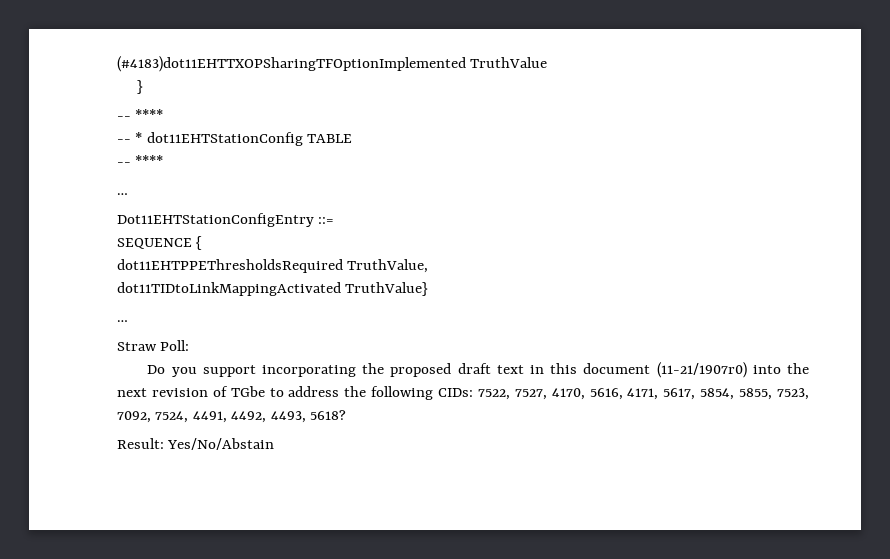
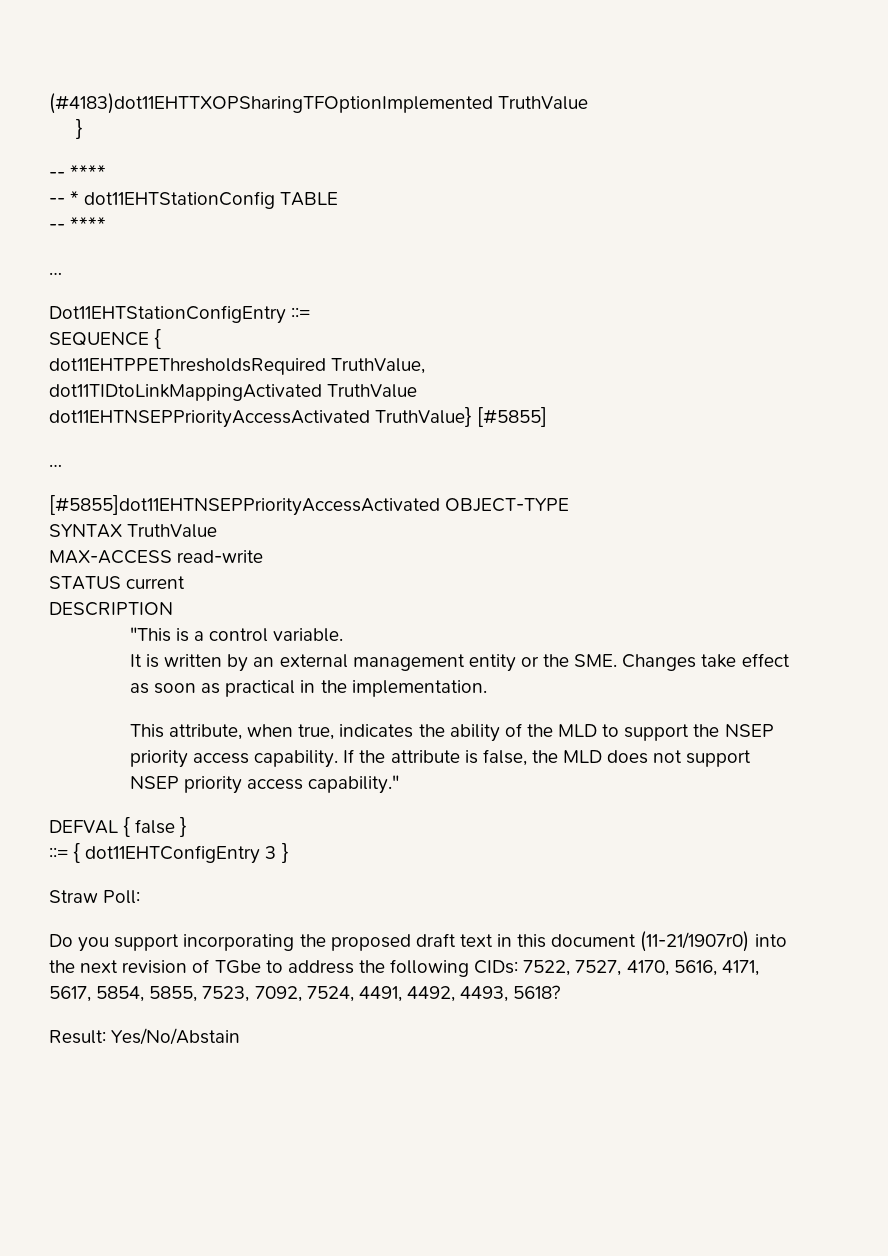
- dot11TIDtoLinkMappingActivated TruthValue}
+ dot11TIDtoLinkMappingActivated TruthValue
+ dot11EHTNSEPPriorityAccessActivated TruthValue} [#5855]
  …
+ [#5855]dot11EHTNSEPPriorityAccessActivated OBJECT-TYPE
+ SYNTAX TruthValue
+ MAX-ACCESS read-write
+ STATUS current
+ DESCRIPTION
+ "This is a control variable.
+ It is written by an external management entity or the SME. Changes take effect as soon as practical in the implementation.
+ This attribute, when true, indicates the ability of the MLD to support the NSEP priority access capability. If the attribute is false, the MLD does not support NSEP priority access capability."
+ DEFVAL { false }
+ ::= { dot11EHTConfigEntry 3 }

